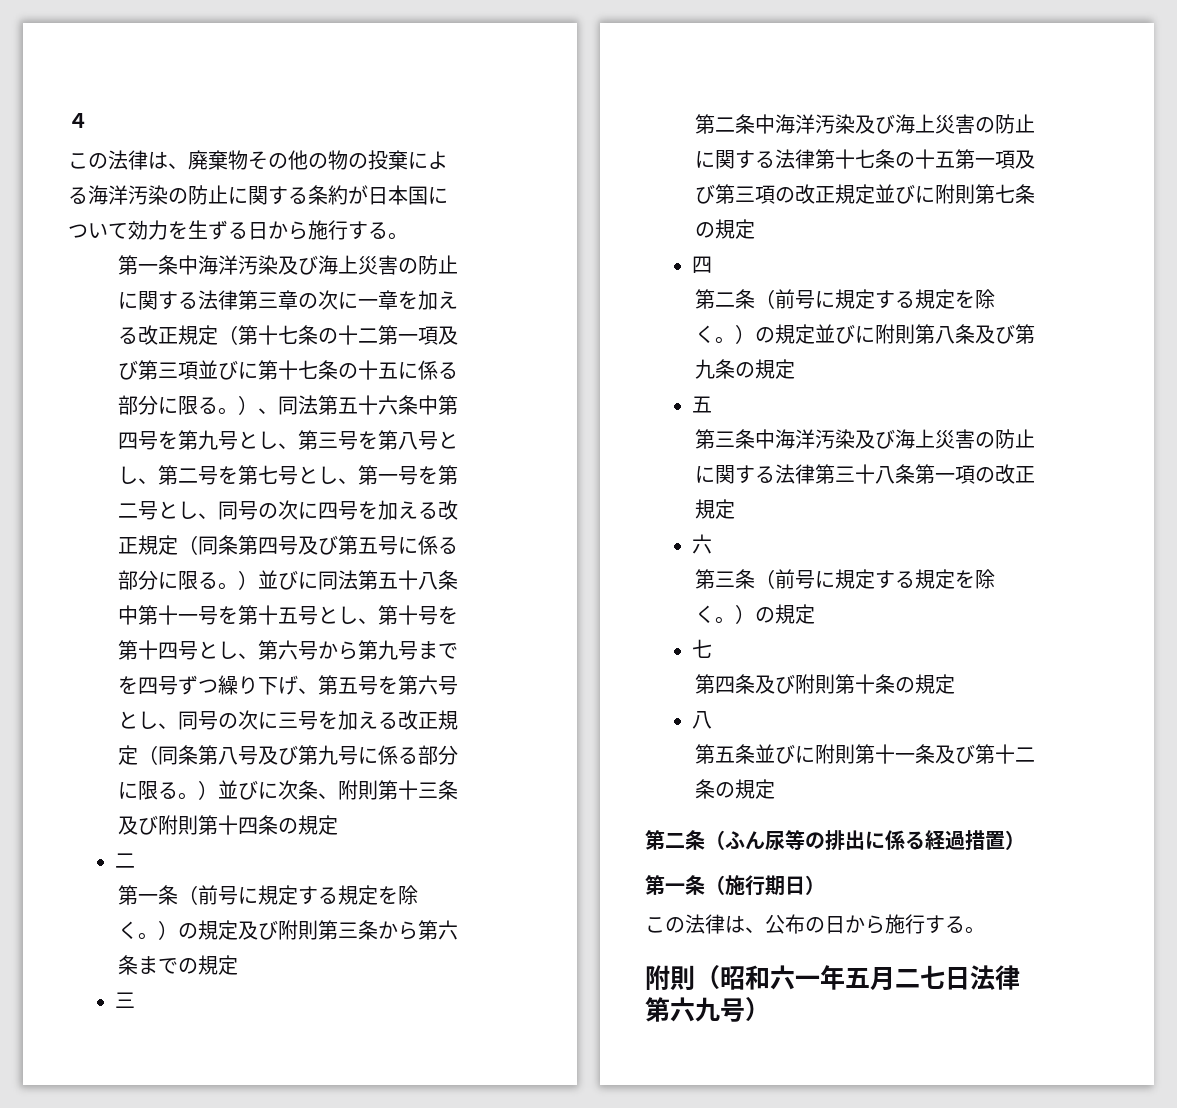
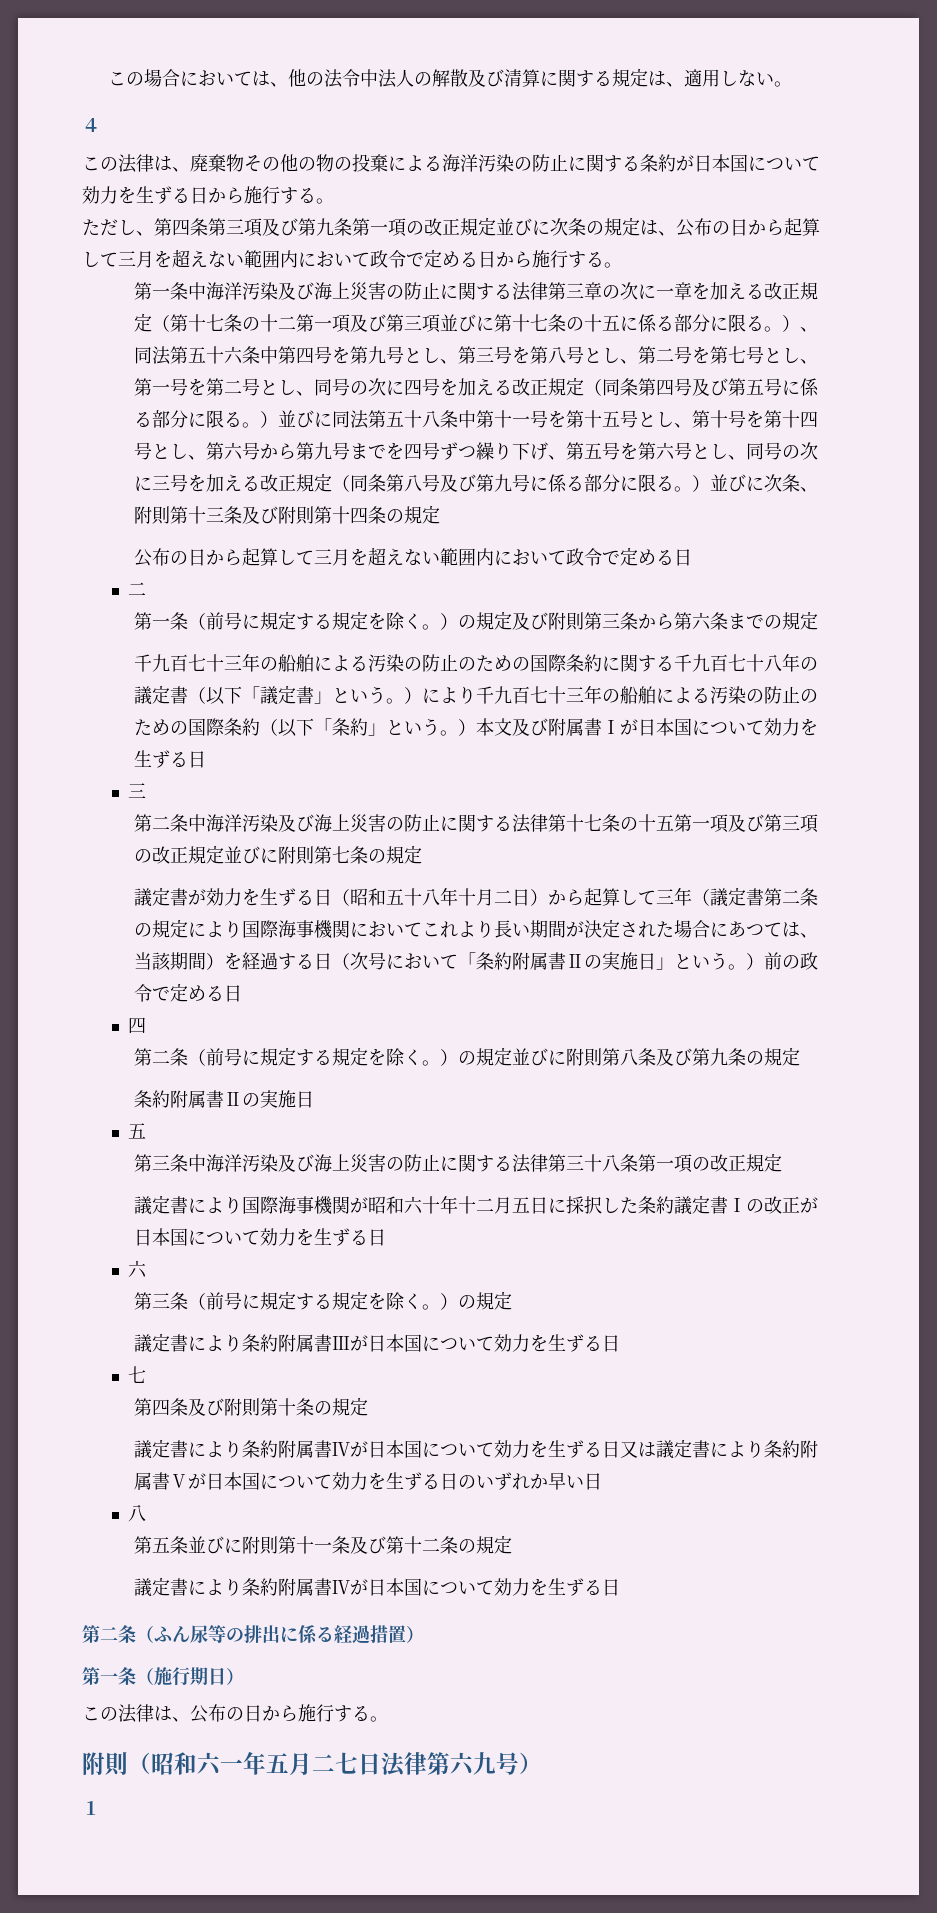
+ この場合においては、他の法令中法人の解散及び清算に関する規定は、適用しない。
+ ただし、第四条第三項及び第九条第一項の改正規定並びに次条の規定は、公布の日から起算して三月を超えない範囲内において政令で定める日から施行する。
  第一条中海洋汚染及び海上災害の防止に関する法律第三章の次に一章を加える改正規定（第十七条の十二第一項及び第三項並びに第十七条の十五に係る部分に限る。）、同法第五十六条中第四号を第九号とし、第三号を第八号とし、第二号を第七号とし、第一号を第二号とし、同号の次に四号を加える改正規定（同条第四号及び第五号に係る部分に限る。）並びに同法第五十八条中第十一号を第十五号とし、第十号を第十四号とし、第六号から第九号までを四号ずつ繰り下げ、第五号を第六号とし、同号の次に三号を加える改正規定（同条第八号及び第九号に係る部分に限る。）並びに次条、附則第十三条及び附則第十四条の規定
+ 公布の日から起算して三月を超えない範囲内において政令で定める日
+ 千九百七十三年の船舶による汚染の防止のための国際条約に関する千九百七十八年の議定書（以下「議定書」という。）により千九百七十三年の船舶による汚染の防止のための国際条約（以下「条約」という。）本文及び附属書Ｉが日本国について効力を生ずる日
+ 議定書が効力を生ずる日（昭和五十八年十月二日）から起算して三年（議定書第二条の規定により国際海事機関においてこれより長い期間が決定された場合にあつては、当該期間）を経過する日（次号において「条約附属書Ⅱの実施日」という。）前の政令で定める日
  第二条（前号に規定する規定を除く。）の規定並びに附則第八条及び第九条の規定
+ 条約附属書Ⅱの実施日
+ 議定書により国際海事機関が昭和六十年十二月五日に採択した条約議定書Ｉの改正が日本国について効力を生ずる日
+ 議定書により条約附属書Ⅲが日本国について効力を生ずる日
+ 議定書により条約附属書Ⅳが日本国について効力を生ずる日又は議定書により条約附属書Ⅴが日本国について効力を生ずる日のいずれか早い日
  第五条並びに附則第十一条及び第十二条の規定
+ 議定書により条約附属書Ⅳが日本国について効力を生ずる日
  附則（昭和六一年五月二七日法律第六九号）
+ １

